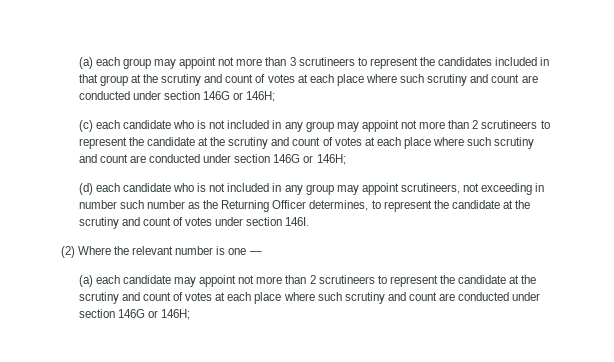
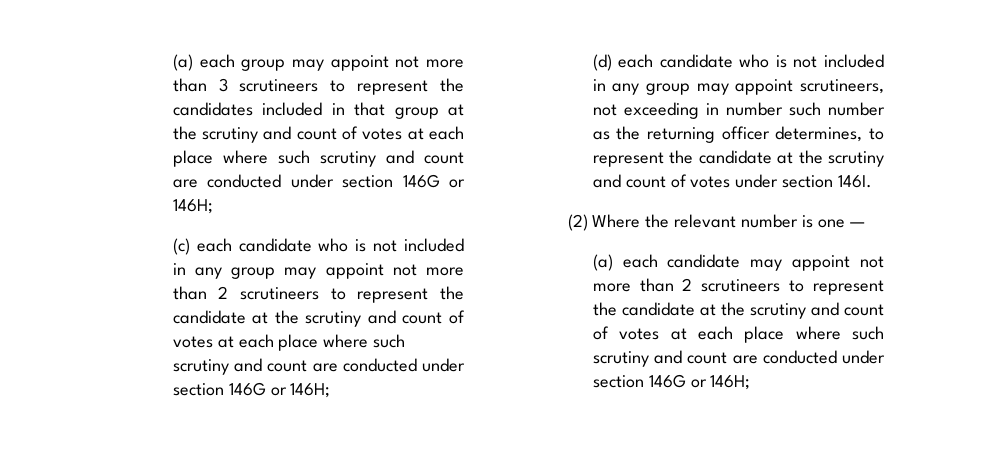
- (d) each candidate who is not included in any group may appoint scrutineers, not exceeding in number such number as the Returning Officer determines, to represent the candidate at the scrutiny and count of votes under section 146I.
+ (d) each candidate who is not included in any group may appoint scrutineers, not exceeding in number such number as the returning officer determines, to represent the candidate at the scrutiny and count of votes under section 146I.

